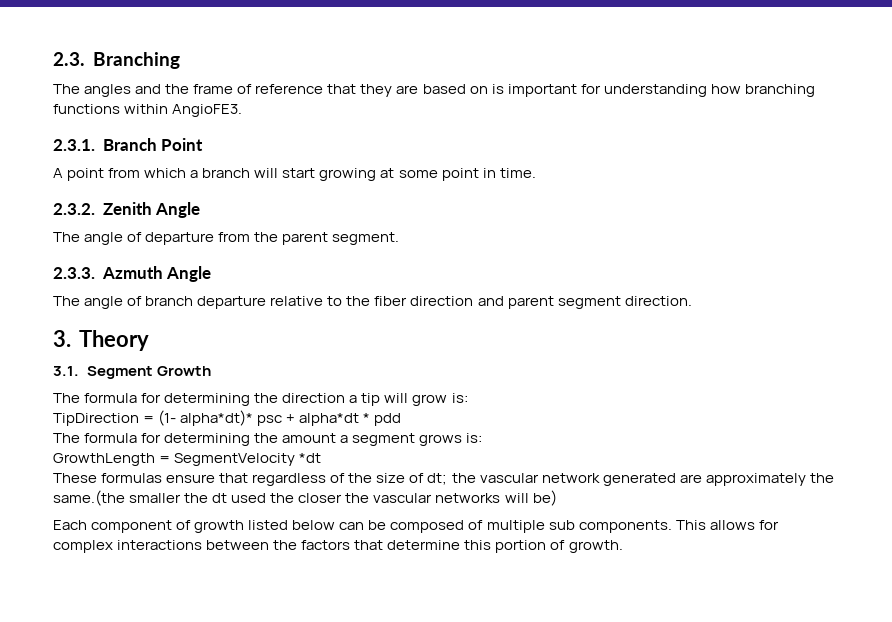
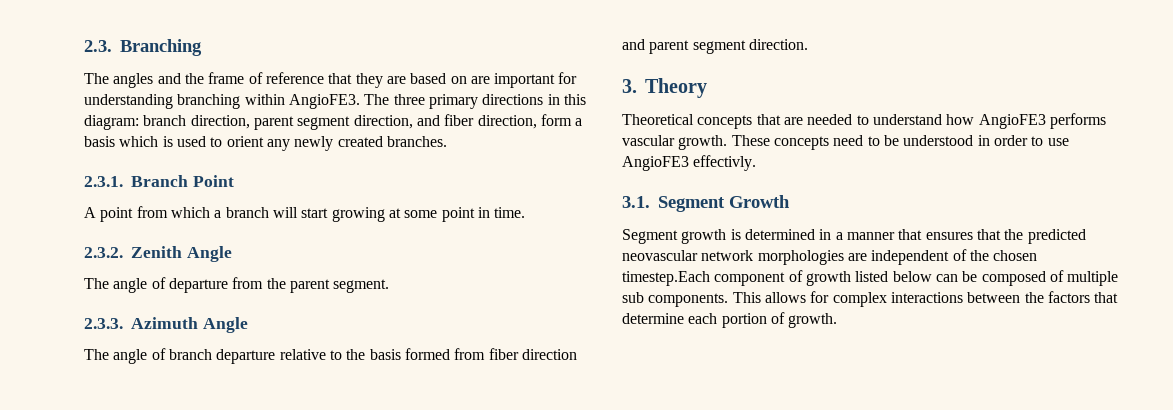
- The angles and the frame of reference that they are based on is important for understanding how branching functions within AngioFE3.
+ The angles and the frame of reference that they are based on are important for understanding branching within AngioFE3. The three primary directions in this diagram: branch direction, parent segment direction, and fiber direction, form a basis which is used to orient any newly created branches.
- 2.3.3. Azmuth Angle
+ 2.3.3. Azimuth Angle
- The angle of branch departure relative to the fiber direction and parent segment direction.
+ The angle of branch departure relative to the basis formed from fiber direction and parent segment direction.
+ Theoretical concepts that are needed to understand how AngioFE3 performs vascular growth. These concepts need to be understood in order to use AngioFE3 effectivly.
  3.1. Segment Growth
- The formula for determining the direction a tip will grow is:
- TipDirection = (1- alpha*dt)* psc + alpha*dt * pdd
- The formula for determining the amount a segment grows is:
- GrowthLength = SegmentVelocity *dt
- These formulas ensure that regardless of the size of dt; the vascular network generated are approximately the same.(the smaller the dt used the closer the vascular networks will be)
- Each component of growth listed below can be composed of multiple sub components.
+ Segment growth is determined in a manner that ensures that the predicted neovascular network morphologies are independent of the chosen timestep.Each component of growth listed below can be composed of multiple sub components.
- This allows for complex interactions between the factors that determine this portion of growth.
+ This allows for complex interactions between the factors that determine each portion of growth.

